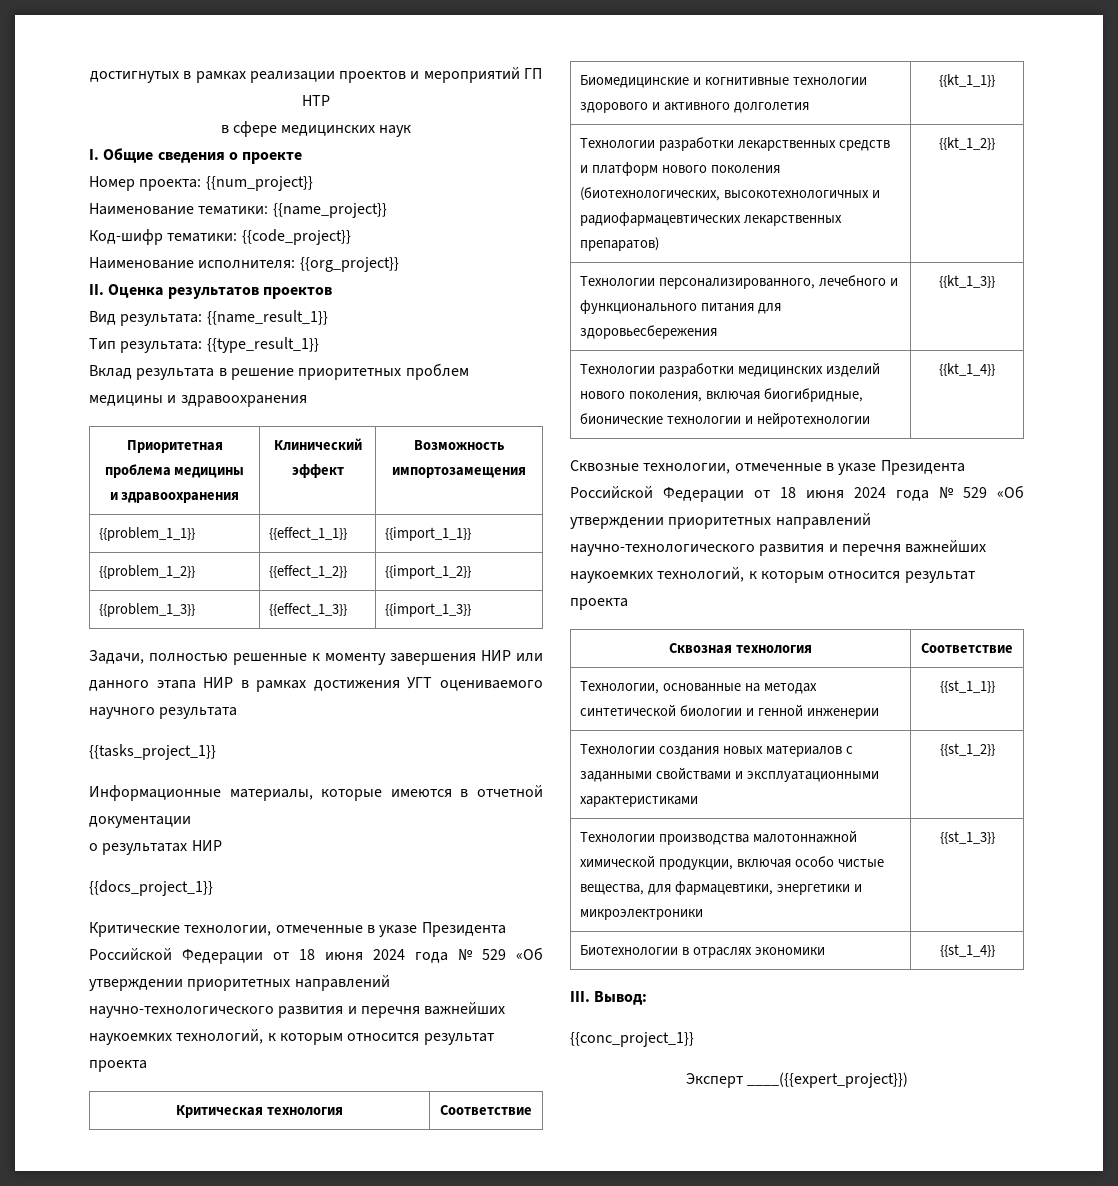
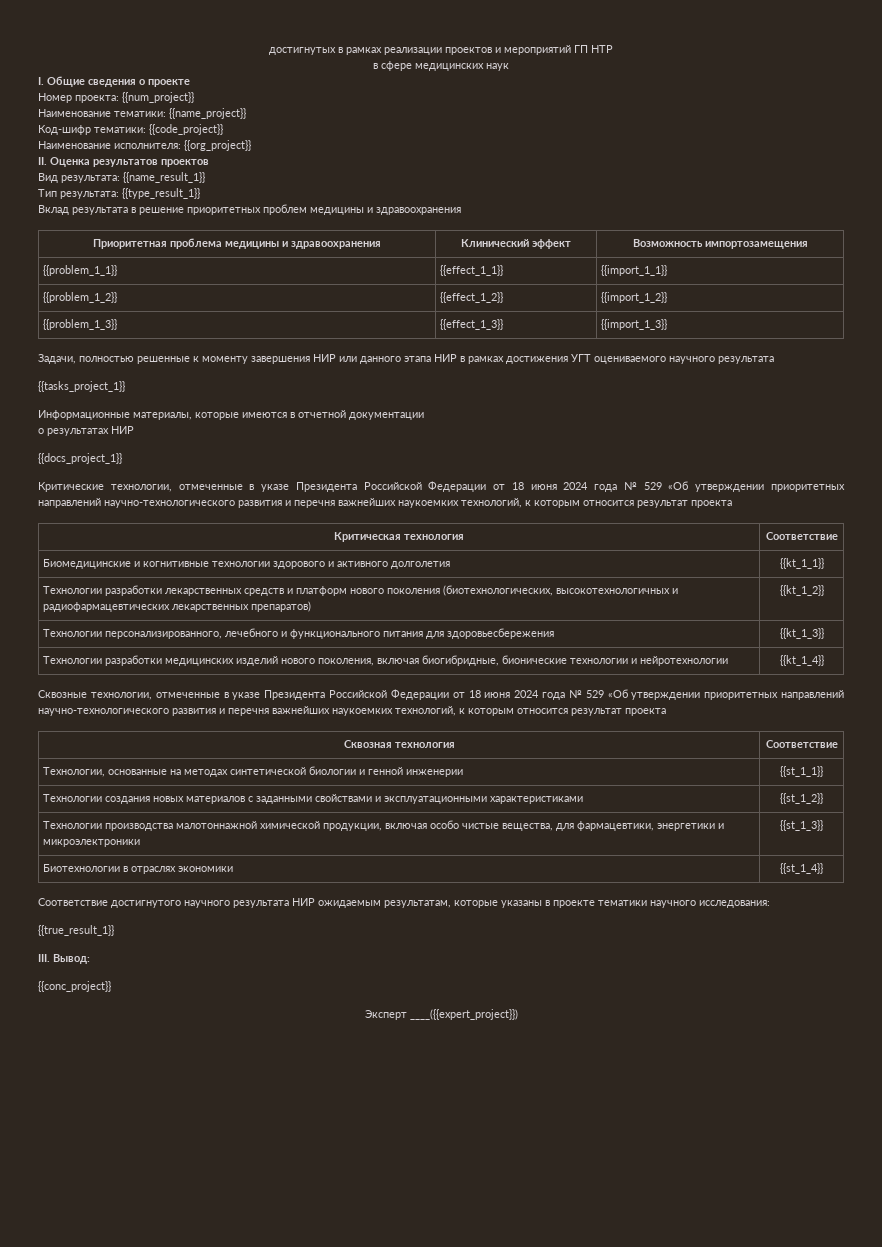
+ Соответствие достигнутого научного результата НИР ожидаемым результатам, которые указаны в проекте тематики научного исследования:
+ {{true_result_1}}
- {{conc_project_1}}
+ {{conc_project}}

